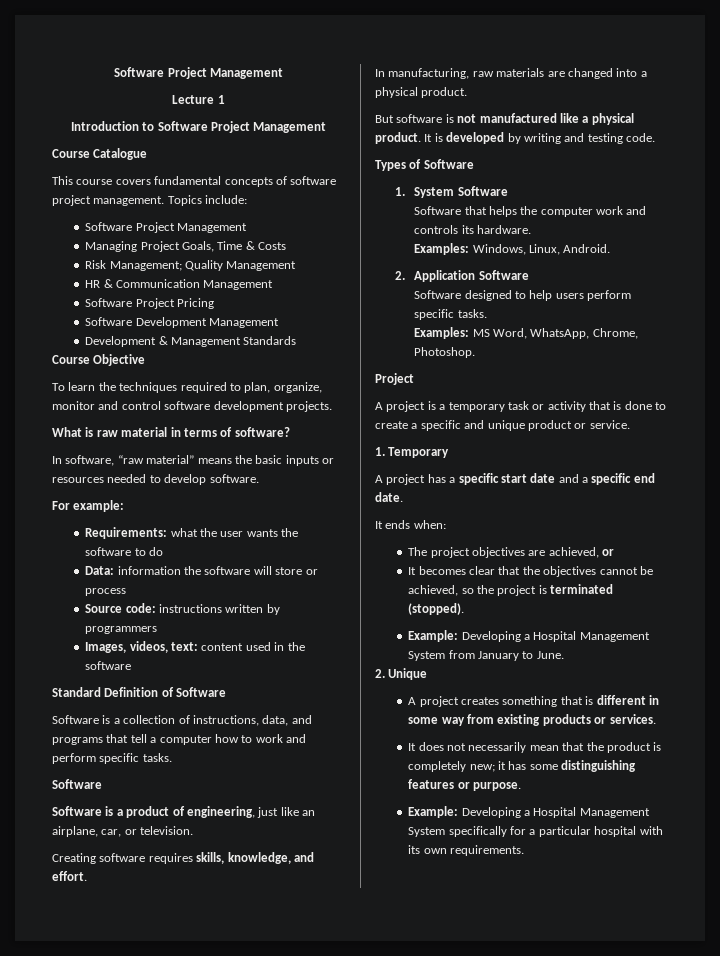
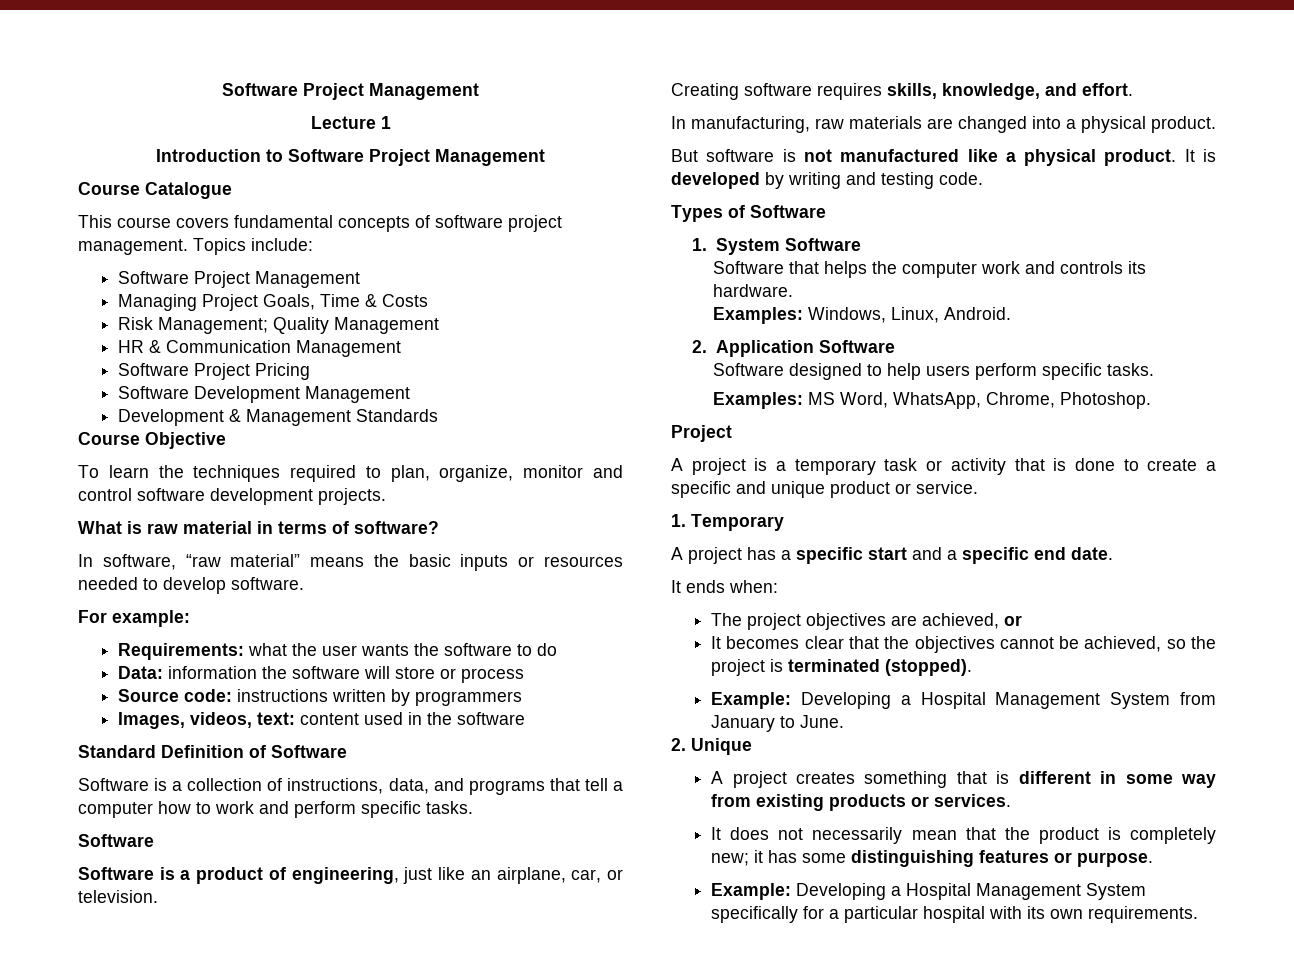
- A project has a specific start date and a specific end date.
+ A project has a specific start and a specific end date.

